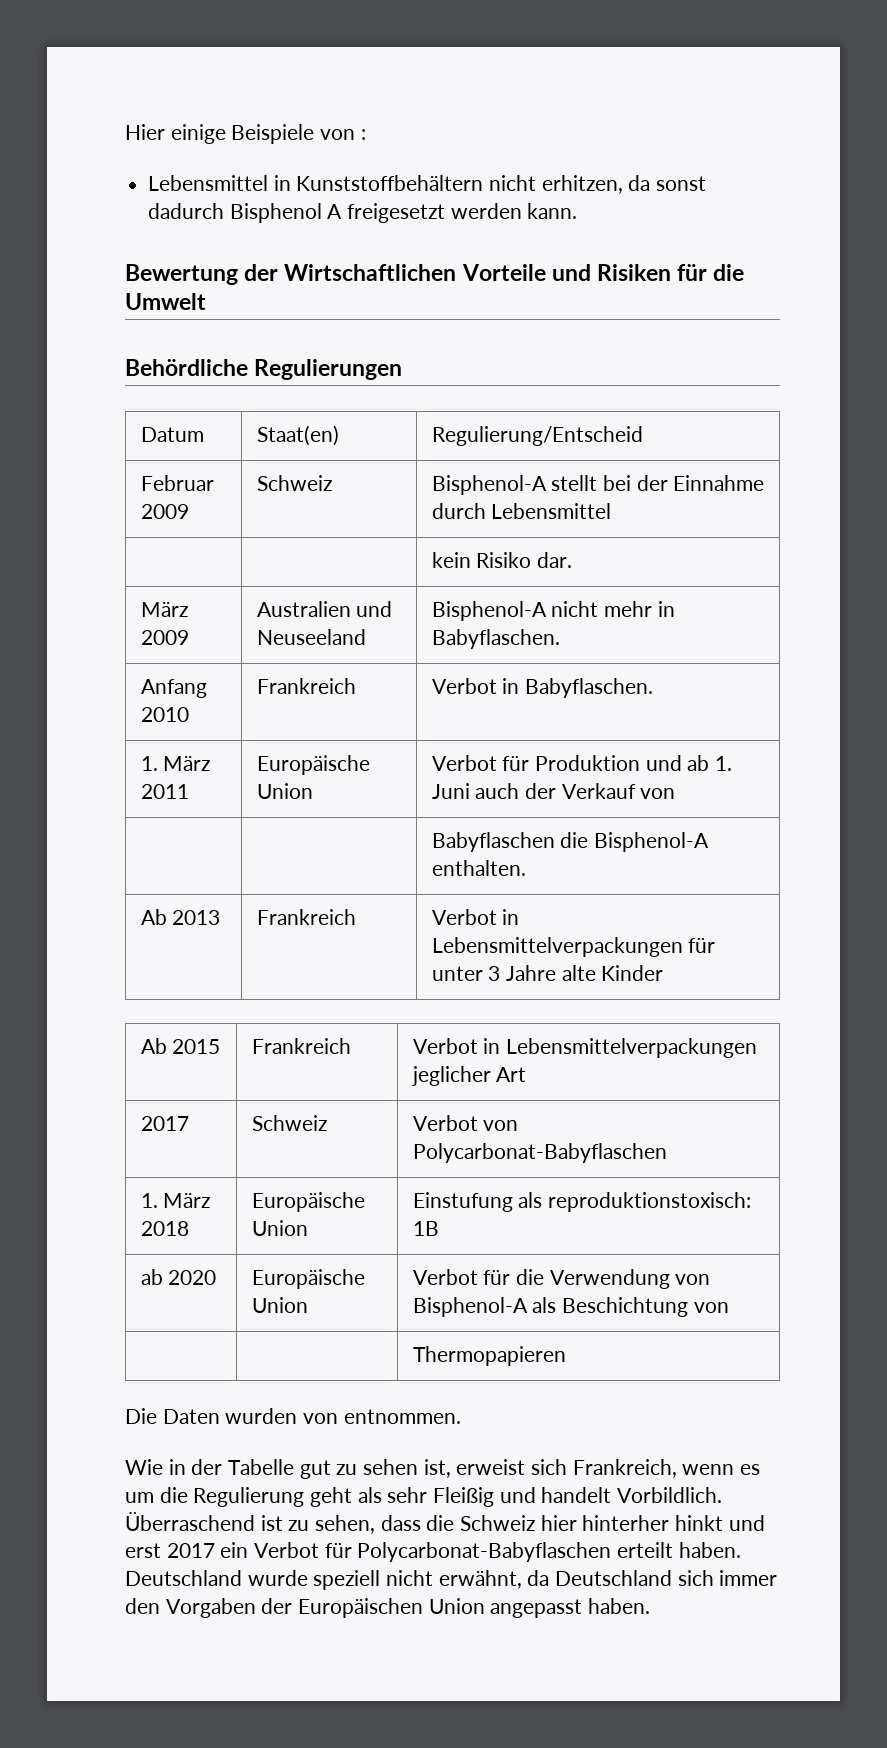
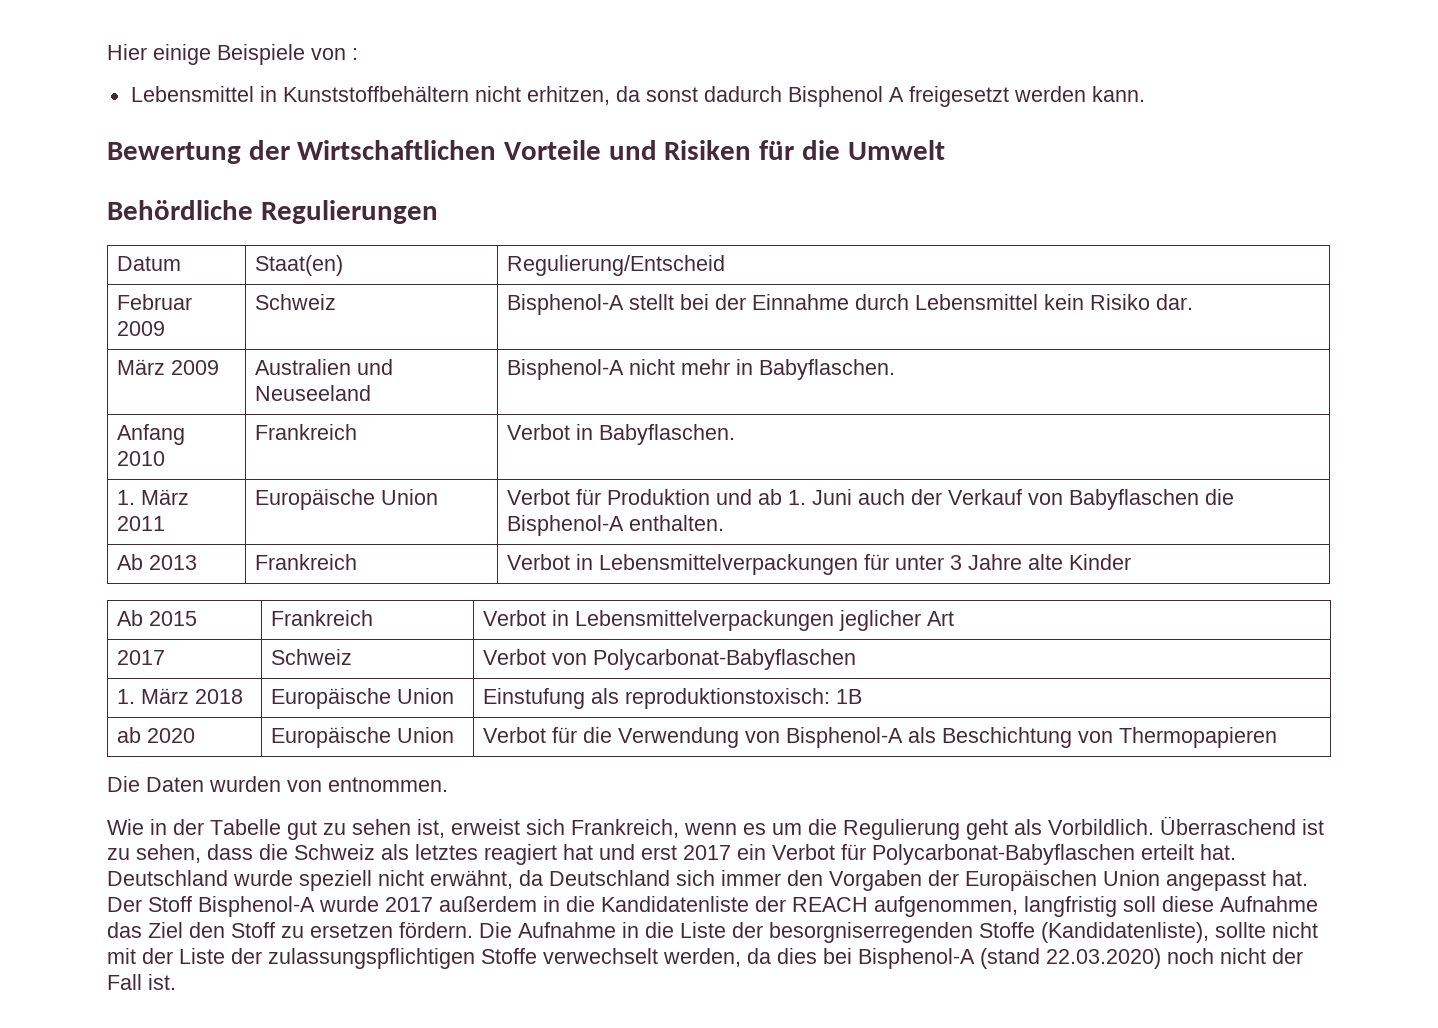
- Februar 2009 | Schweiz | Bisphenol-A stellt bei der Einnahme durch Lebensmittel
- | | kein Risiko dar.
+ Februar 2009 | Schweiz | Bisphenol-A stellt bei der Einnahme durch Lebensmittel kein Risiko dar.
- 1. März 2011 | Europäische Union | Verbot für Produktion und ab 1. Juni auch der Verkauf von
- | | Babyflaschen die Bisphenol-A enthalten.
+ 1. März 2011 | Europäische Union | Verbot für Produktion und ab 1. Juni auch der Verkauf von Babyflaschen die Bisphenol-A enthalten.
- ab 2020 | Europäische Union | Verbot für die Verwendung von Bisphenol-A als Beschichtung von
- | | Thermopapieren
+ ab 2020 | Europäische Union | Verbot für die Verwendung von Bisphenol-A als Beschichtung von Thermopapieren
- Wie in der Tabelle gut zu sehen ist, erweist sich Frankreich, wenn es um die Regulierung geht als sehr Fleißig und handelt Vorbildlich.
+ Wie in der Tabelle gut zu sehen ist, erweist sich Frankreich, wenn es um die Regulierung geht als Vorbildlich.
- Überraschend ist zu sehen, dass die Schweiz hier hinterher hinkt und erst 2017 ein Verbot für Polycarbonat-Babyflaschen erteilt haben.
+ Überraschend ist zu sehen, dass die Schweiz als letztes reagiert hat und erst 2017 ein Verbot für Polycarbonat-Babyflaschen erteilt hat.
- Deutschland wurde speziell nicht erwähnt, da Deutschland sich immer den Vorgaben der Europäischen Union angepasst haben.
+ Deutschland wurde speziell nicht erwähnt, da Deutschland sich immer den Vorgaben der Europäischen Union angepasst hat. Der Stoff Bisphenol-A wurde 2017 außerdem in die Kandidatenliste der REACH aufgenommen, langfristig soll diese Aufnahme das Ziel den Stoff zu ersetzen fördern. Die Aufnahme in die Liste der besorgniserregenden Stoffe (Kandidatenliste), sollte nicht mit der Liste der zulassungspflichtigen Stoffe verwechselt werden, da dies bei Bisphenol-A (stand 22.03.2020) noch nicht der Fall ist.

